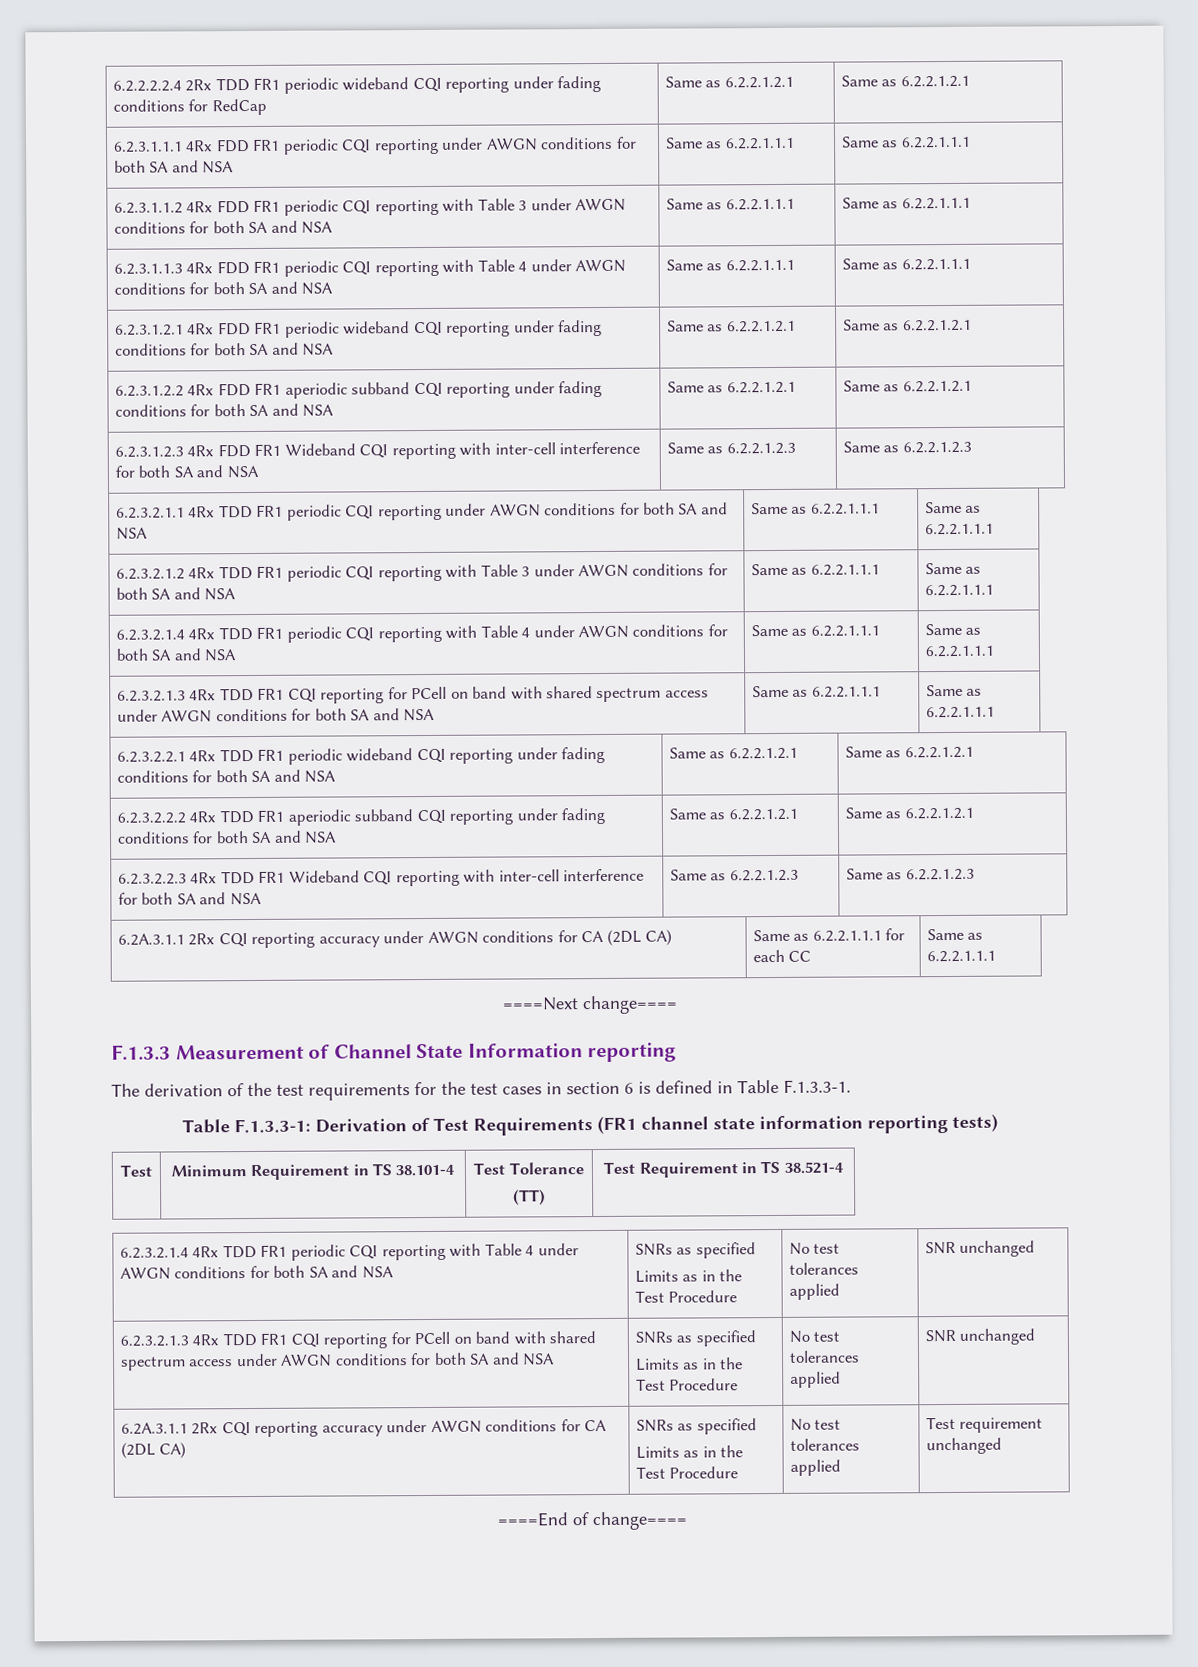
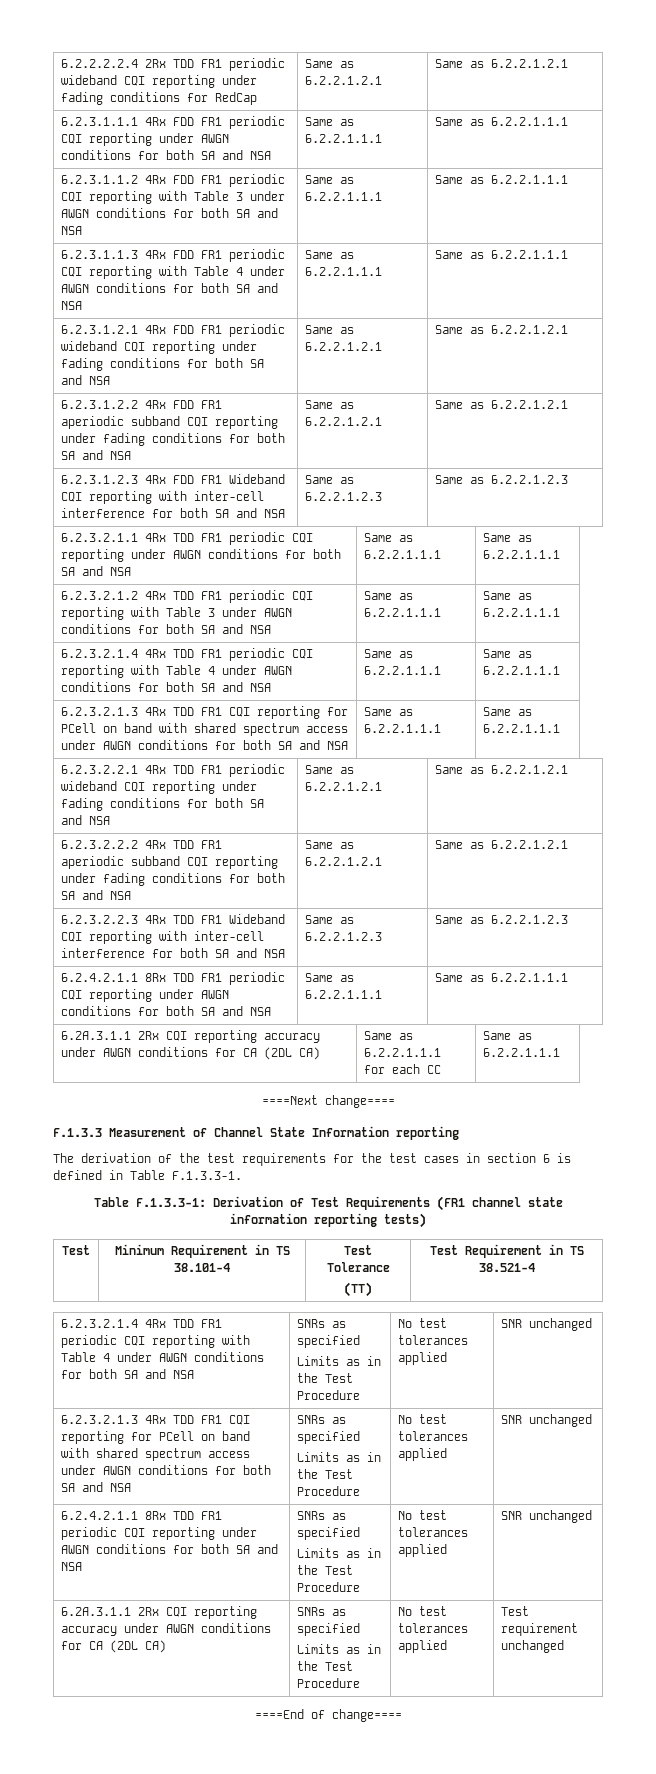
+ 6.2.4.2.1.1 8Rx TDD FR1 periodic CQI reporting under AWGN conditions for both SA and NSA | Same as 6.2.2.1.1.1 | Same as 6.2.2.1.1.1
+ 6.2.4.2.1.1 8Rx TDD FR1 periodic CQI reporting under AWGN conditions for both SA and NSA | SNRs as specified
+ Limits as in the Test Procedure | No test tolerances applied | SNR unchanged

